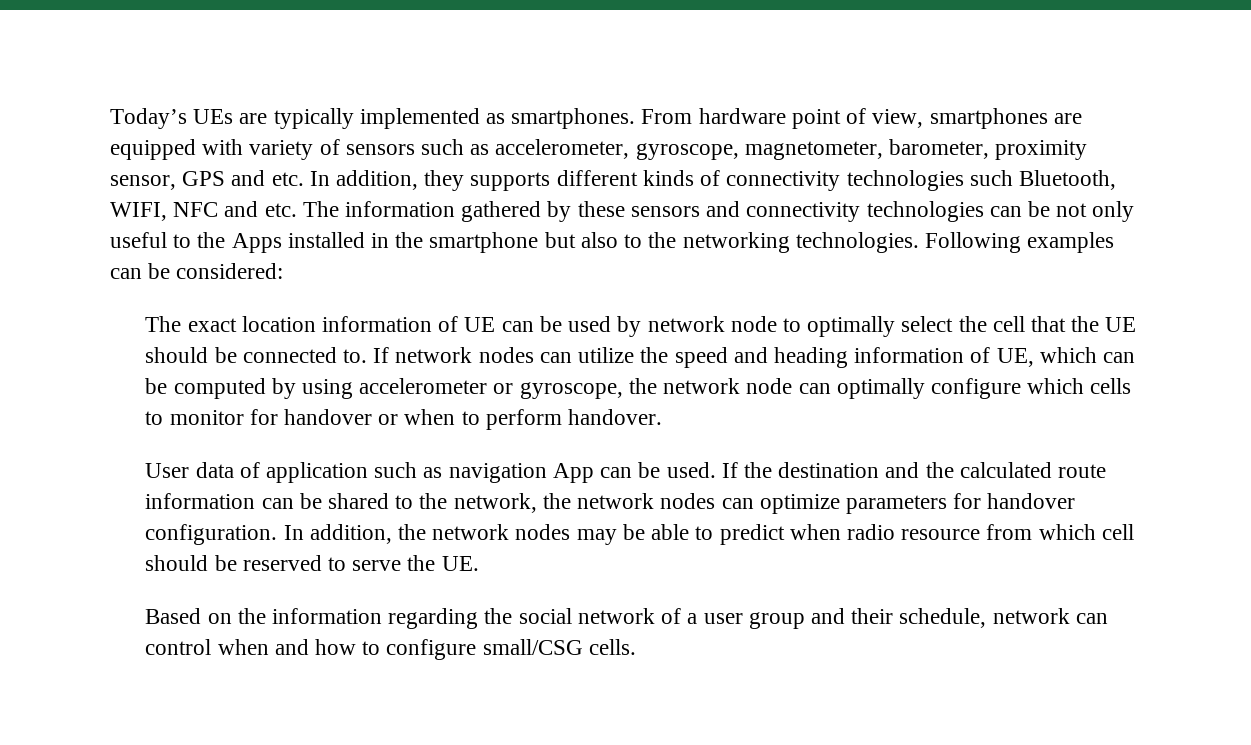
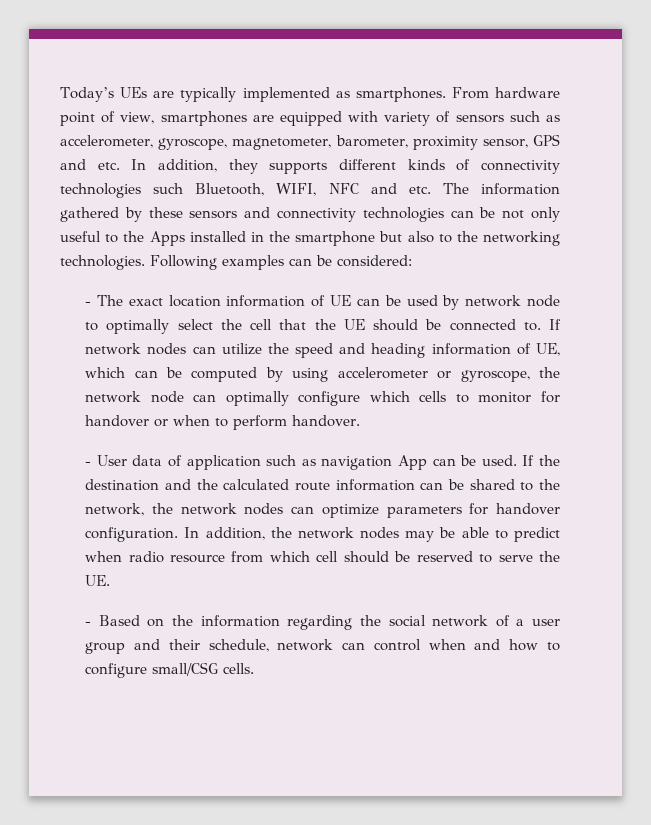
- The exact location information of UE can be used by network node to optimally select the cell that the UE should be connected to.
+ - The exact location information of UE can be used by network node to optimally select the cell that the UE should be connected to.
- User data of application such as navigation App can be used.
+ - User data of application such as navigation App can be used.
- Based on the information regarding the social network of a user group and their schedule, network can control when and how to configure small/CSG cells.
+ - Based on the information regarding the social network of a user group and their schedule, network can control when and how to configure small/CSG cells.

